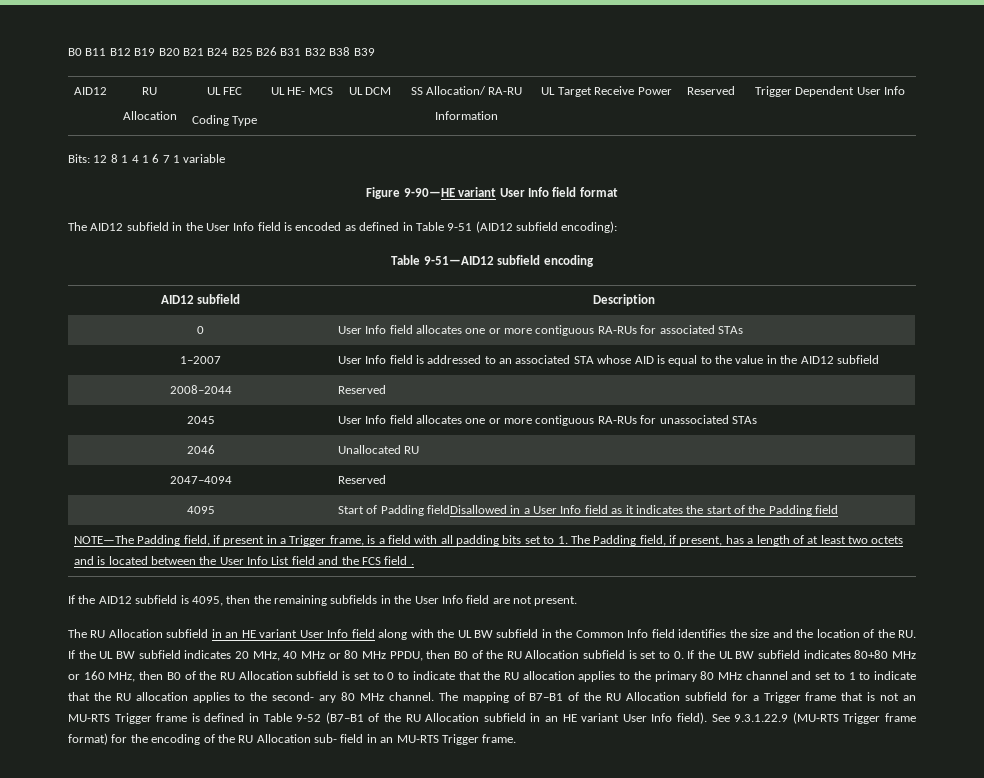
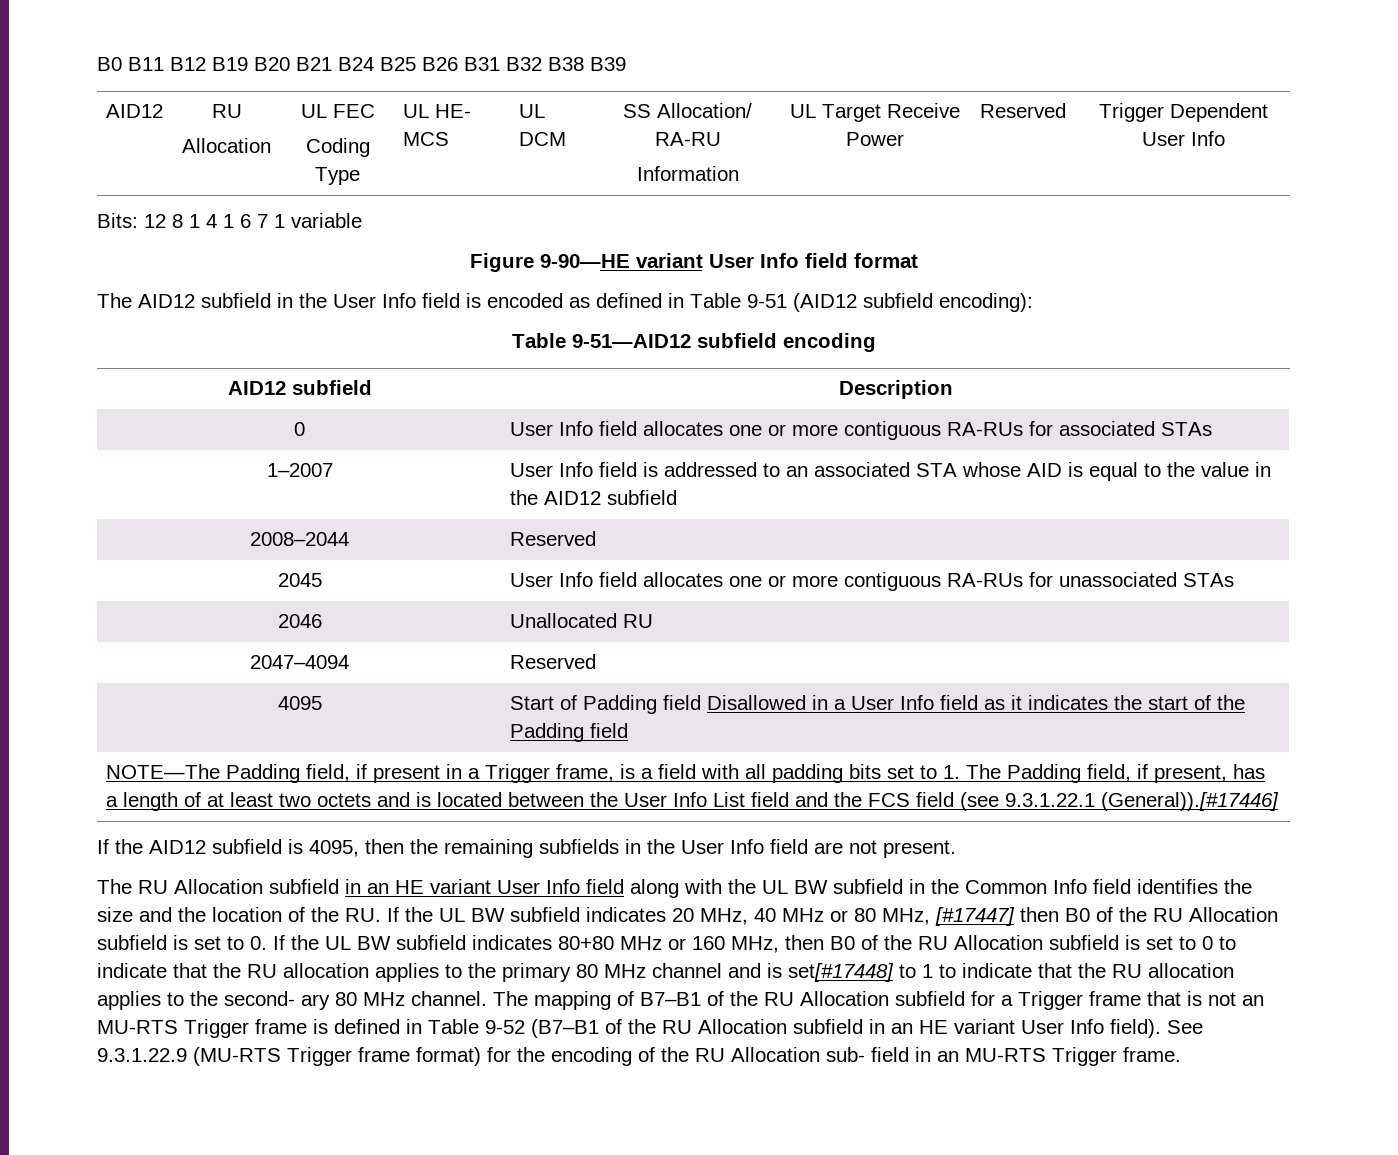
- 4095 | Start of Padding fieldDisallowed in a User Info field as it indicates the start of the Padding field
+ 4095 | Start of Padding field Disallowed in a User Info field as it indicates the start of the Padding field
- NOTE—The Padding field, if present in a Trigger frame, is a field with all padding bits set to 1. The Padding field, if present, has a length of at least two octets and is located between the User Info List field and the FCS field .
+ NOTE—The Padding field, if present in a Trigger frame, is a field with all padding bits set to 1. The Padding field, if present, has a length of at least two octets and is located between the User Info List field and the FCS field (see 9.3.1.22.1 (General)).[#17446]
- The RU Allocation subfield in an HE variant User Info field along with the UL BW subfield in the Common Info field identifies the size and the location of the RU. If the UL BW subfield indicates 20 MHz, 40 MHz or 80 MHz PPDU, then B0 of the RU Allocation subfield is set to 0. If the UL BW subfield indicates 80+80 MHz or 160 MHz, then B0 of the RU Allocation subfield is set to 0 to indicate that the RU allocation applies to the primary 80 MHz channel and set to 1 to indicate that the RU allocation applies to the second- ary 80 MHz channel.
+ The RU Allocation subfield in an HE variant User Info field along with the UL BW subfield in the Common Info field identifies the size and the location of the RU. If the UL BW subfield indicates 20 MHz, 40 MHz or 80 MHz, [#17447] then B0 of the RU Allocation subfield is set to 0. If the UL BW subfield indicates 80+80 MHz or 160 MHz, then B0 of the RU Allocation subfield is set to 0 to indicate that the RU allocation applies to the primary 80 MHz channel and is set[#17448] to 1 to indicate that the RU allocation applies to the second- ary 80 MHz channel.

